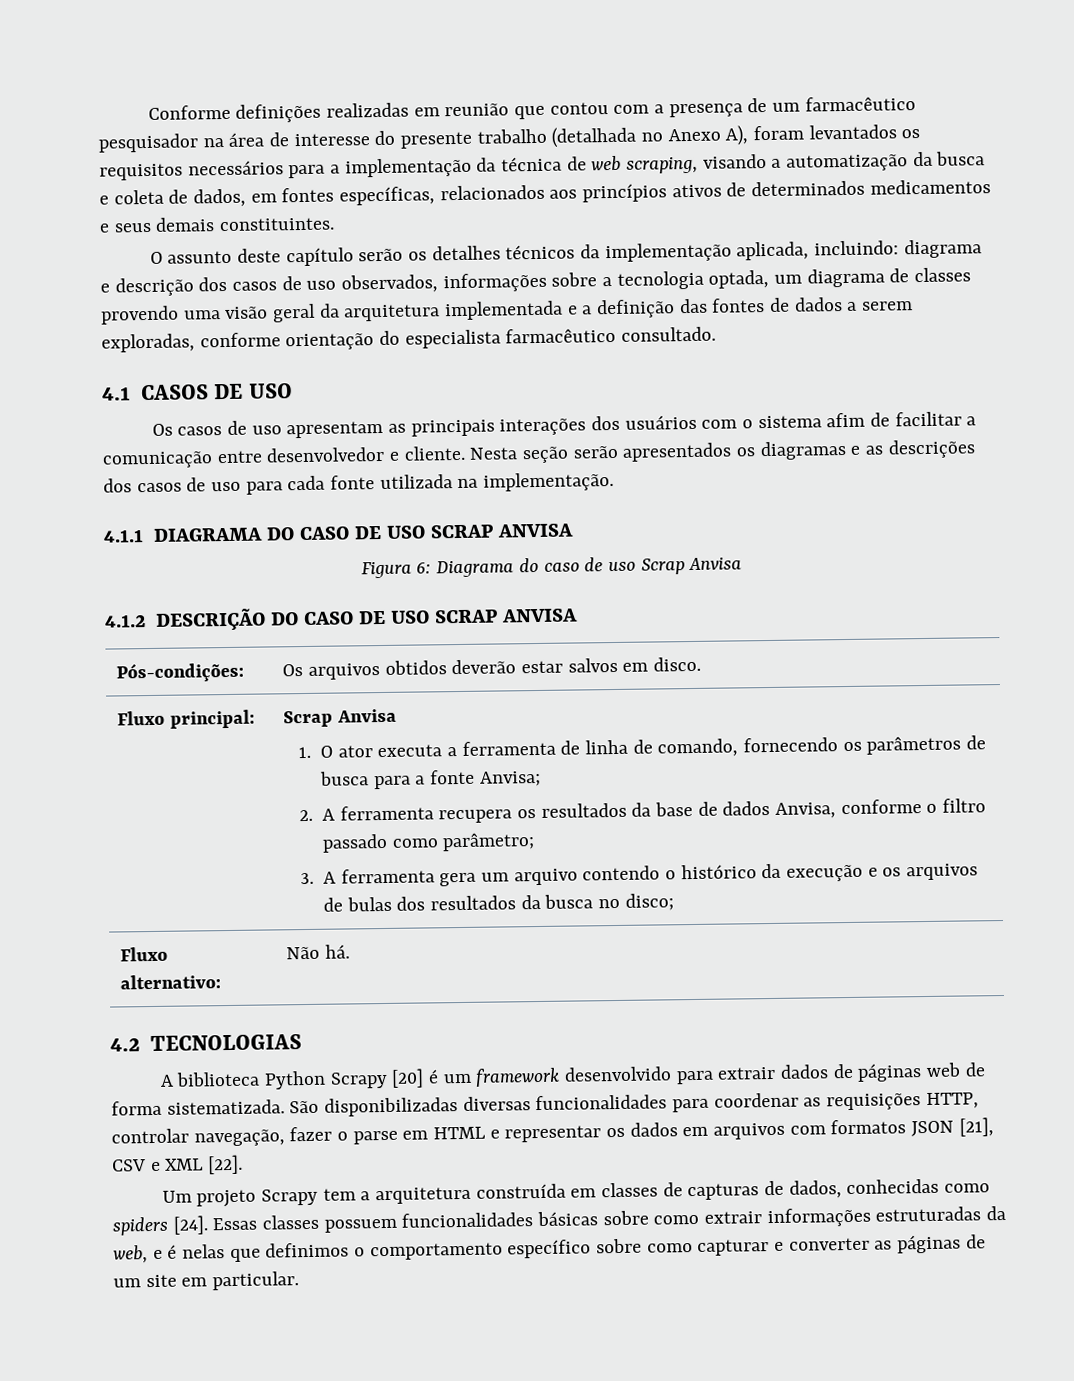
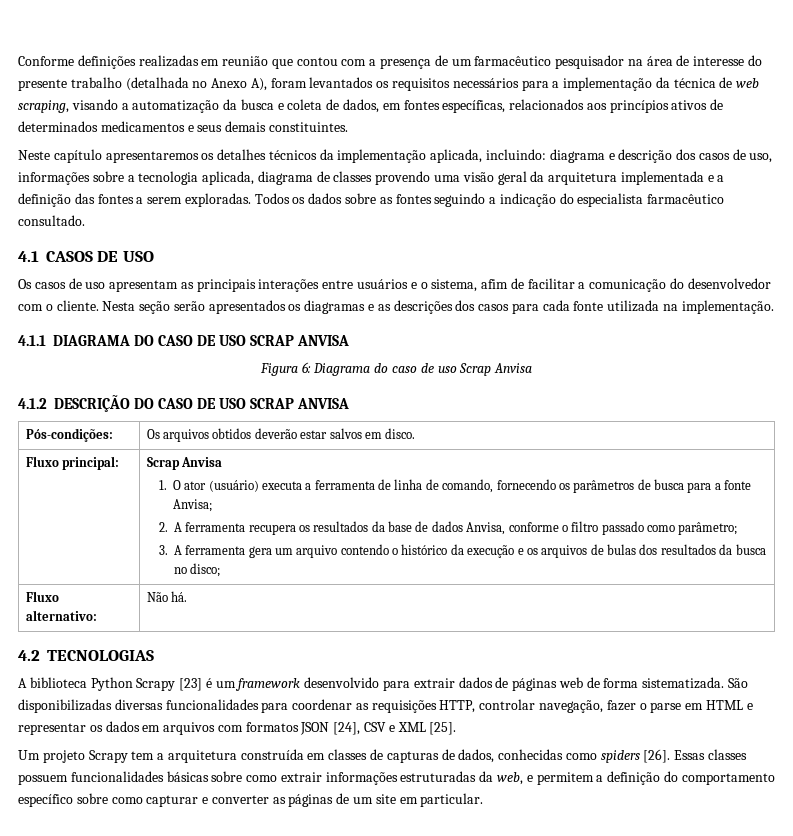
- O assunto deste capítulo serão os detalhes técnicos da implementação aplicada, incluindo: diagrama e descrição dos casos de uso observados, informações sobre a tecnologia optada, um diagrama de classes provendo uma visão geral da arquitetura implementada e a definição das fontes de dados a serem exploradas, conforme orientação do especialista farmacêutico consultado.
+ Neste capítulo apresentaremos os detalhes técnicos da implementação aplicada, incluindo: diagrama e descrição dos casos de uso, informações sobre a tecnologia aplicada, diagrama de classes provendo uma visão geral da arquitetura implementada e a definição das fontes a serem exploradas. Todos os dados sobre as fontes seguindo a indicação do especialista farmacêutico consultado.
- Os casos de uso apresentam as principais interações dos usuários com o sistema afim de facilitar a comunicação entre desenvolvedor e cliente.
+ Os casos de uso apresentam as principais interações entre usuários e o sistema, afim de facilitar a comunicação do desenvolvedor com o cliente.
- Nesta seção serão apresentados os diagramas e as descrições dos casos de uso para cada fonte utilizada na implementação.
+ Nesta seção serão apresentados os diagramas e as descrições dos casos para cada fonte utilizada na implementação.
- 1. O ator executa a ferramenta de linha de comando, fornecendo os parâmetros de busca para a fonte Anvisa;
+ 1. O ator (usuário) executa a ferramenta de linha de comando, fornecendo os parâmetros de busca para a fonte Anvisa;
- A biblioteca Python Scrapy [20] é um framework desenvolvido para extrair dados de páginas web de forma sistematizada.
+ A biblioteca Python Scrapy [23] é um framework desenvolvido para extrair dados de páginas web de forma sistematizada.
- São disponibilizadas diversas funcionalidades para coordenar as requisições HTTP, controlar navegação, fazer o parse em HTML e representar os dados em arquivos com formatos JSON [21], CSV e XML [22].
+ São disponibilizadas diversas funcionalidades para coordenar as requisições HTTP, controlar navegação, fazer o parse em HTML e representar os dados em arquivos com formatos JSON [24], CSV e XML [25].
- Um projeto Scrapy tem a arquitetura construída em classes de capturas de dados, conhecidas como spiders [24].
+ Um projeto Scrapy tem a arquitetura construída em classes de capturas de dados, conhecidas como spiders [26].
- Essas classes possuem funcionalidades básicas sobre como extrair informações estruturadas da web, e é nelas que definimos o comportamento específico sobre como capturar e converter as páginas de um site em particular.
+ Essas classes possuem funcionalidades básicas sobre como extrair informações estruturadas da web, e permitem a definição do comportamento específico sobre como capturar e converter as páginas de um site em particular.

